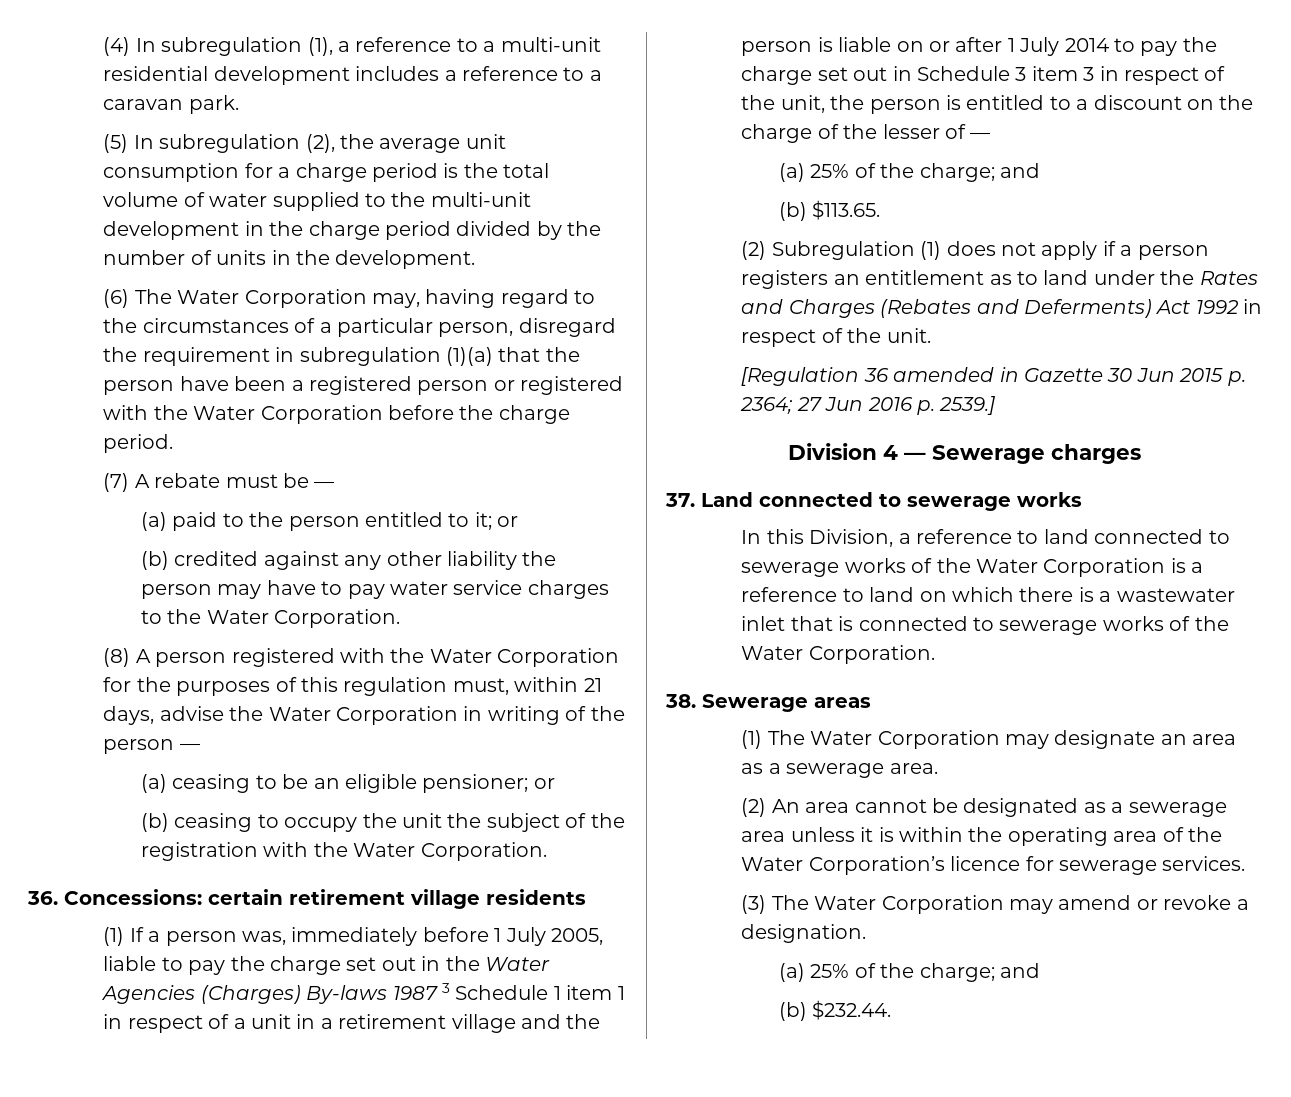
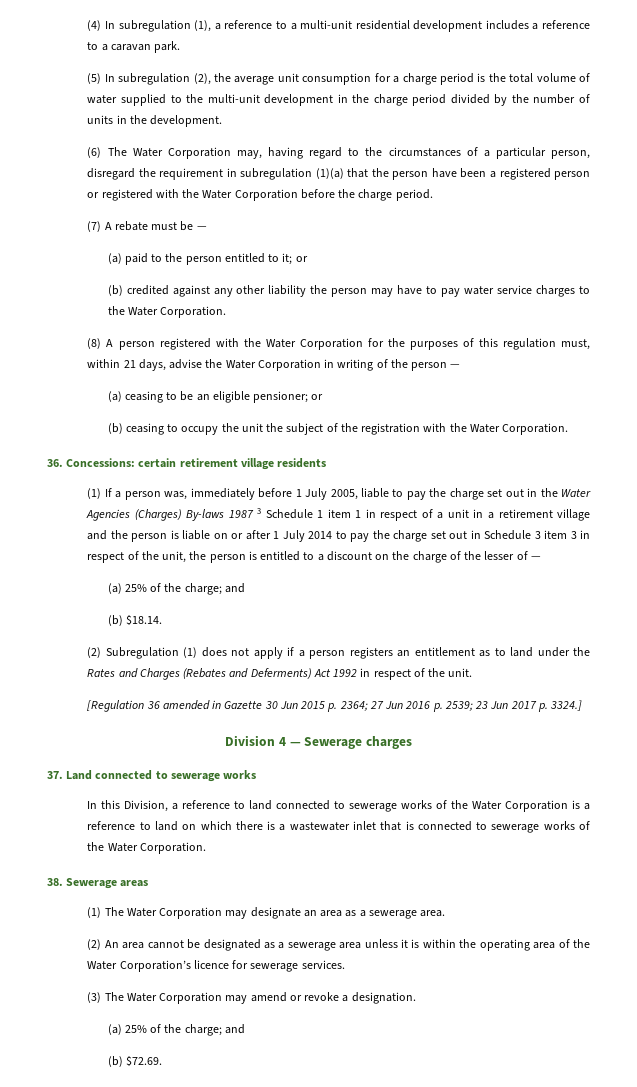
- (b) $113.65.
+ (b) $18.14.
- [Regulation 36 amended in Gazette 30 Jun 2015 p. 2364; 27 Jun 2016 p. 2539.]
+ [Regulation 36 amended in Gazette 30 Jun 2015 p. 2364; 27 Jun 2016 p. 2539; 23 Jun 2017 p. 3324.]
- (b) $232.44.
+ (b) $72.69.

